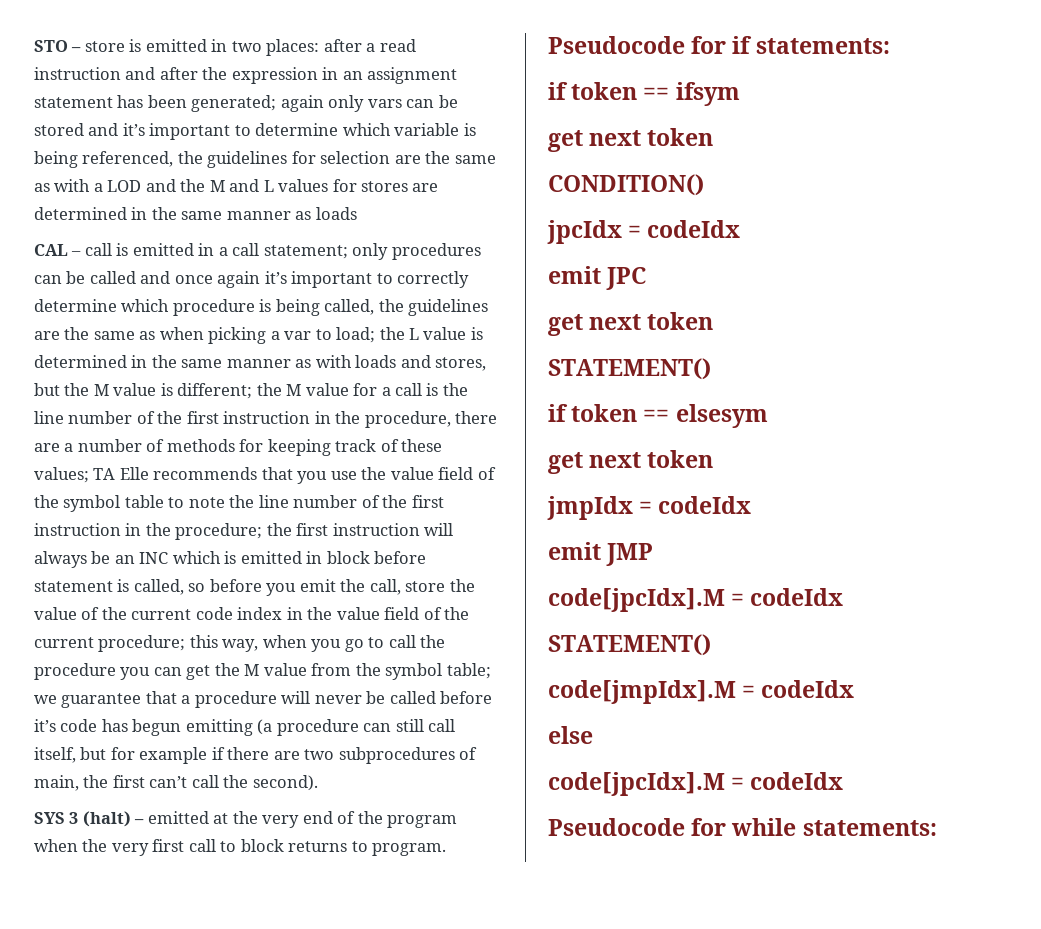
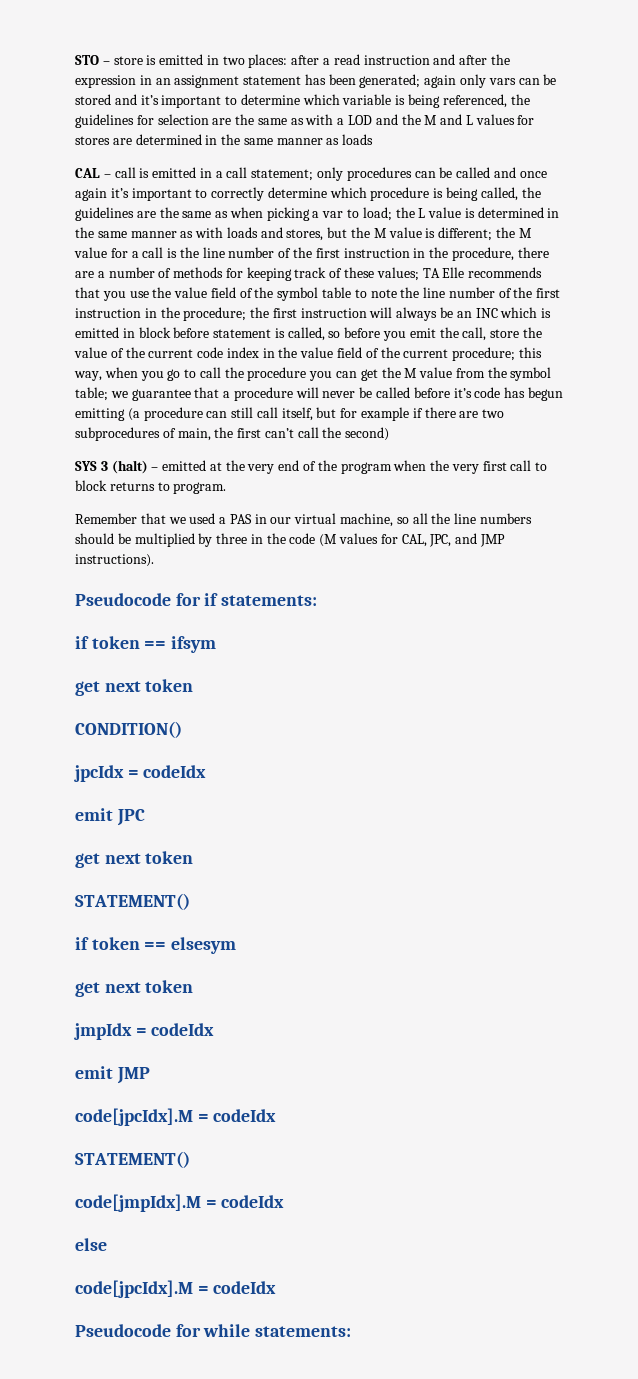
- we guarantee that a procedure will never be called before it’s code has begun emitting (a procedure can still call itself, but for example if there are two subprocedures of main, the first can’t call the second).
+ we guarantee that a procedure will never be called before it’s code has begun emitting (a procedure can still call itself, but for example if there are two subprocedures of main, the first can’t call the second)
+ Remember that we used a PAS in our virtual machine, so all the line numbers should be multiplied by three in the code (M values for CAL, JPC, and JMP instructions).

